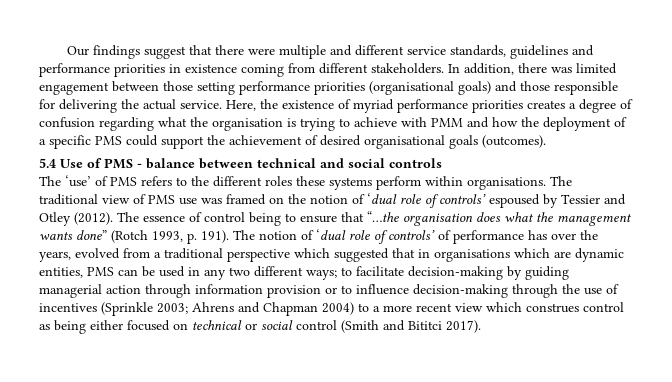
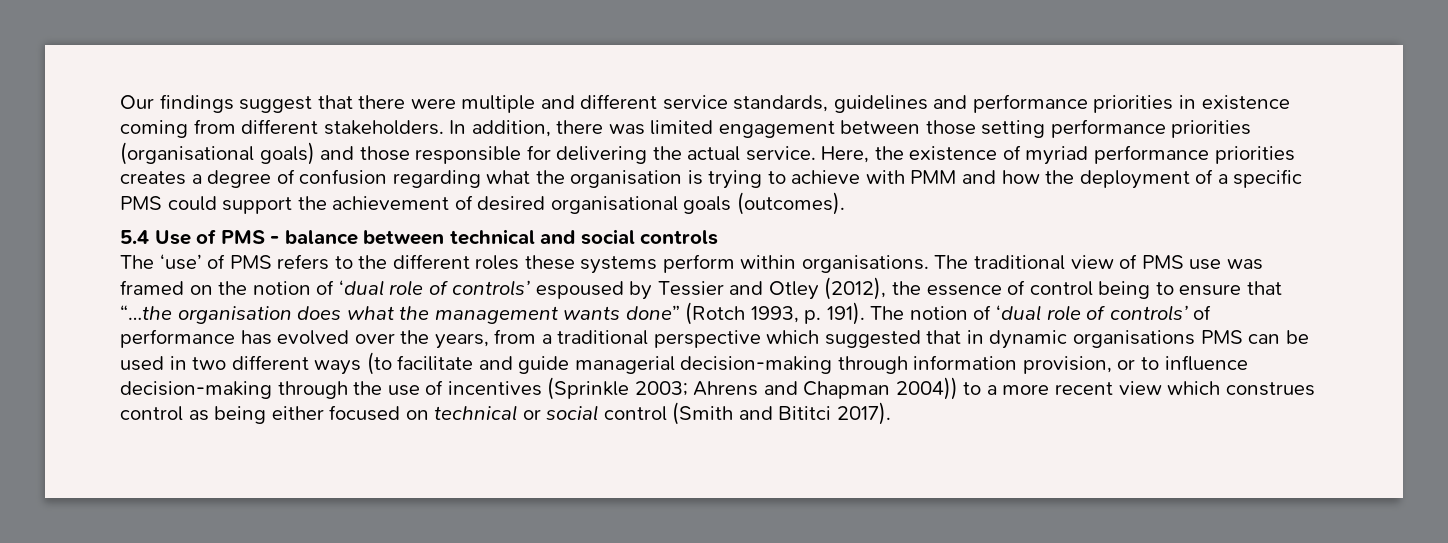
- The traditional view of PMS use was framed on the notion of ‘dual role of controls’ espoused by Tessier and Otley (2012). The essence of control being to ensure that “…the organisation does what the management wants done” (Rotch 1993, p. 191).
+ The traditional view of PMS use was framed on the notion of ‘dual role of controls’ espoused by Tessier and Otley (2012), the essence of control being to ensure that “…the organisation does what the management wants done” (Rotch 1993, p. 191).
- The notion of ‘dual role of controls’ of performance has over the years, evolved from a traditional perspective which suggested that in organisations which are dynamic entities, PMS can be used in any two different ways; to facilitate decision-making by guiding managerial action through information provision or to influence decision-making through the use of incentives (Sprinkle 2003;
+ The notion of ‘dual role of controls’ of performance has evolved over the years, from a traditional perspective which suggested that in dynamic organisations PMS can be used in two different ways (to facilitate and guide managerial decision-making through information provision, or to influence decision-making through the use of incentives (Sprinkle 2003;
- Ahrens and Chapman 2004) to a more recent view which construes control as being either focused on technical or social control (Smith and Bititci 2017).
+ Ahrens and Chapman 2004)) to a more recent view which construes control as being either focused on technical or social control (Smith and Bititci 2017).

